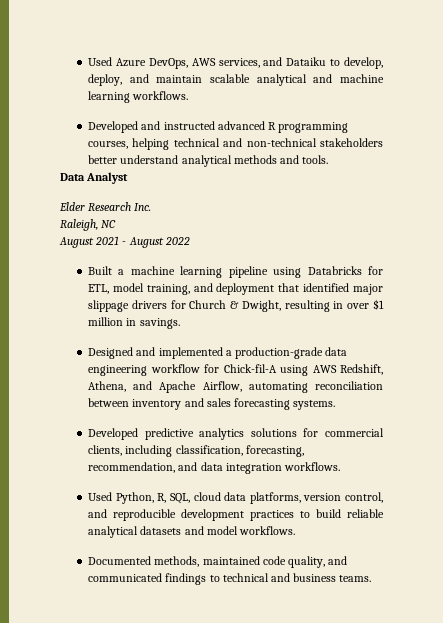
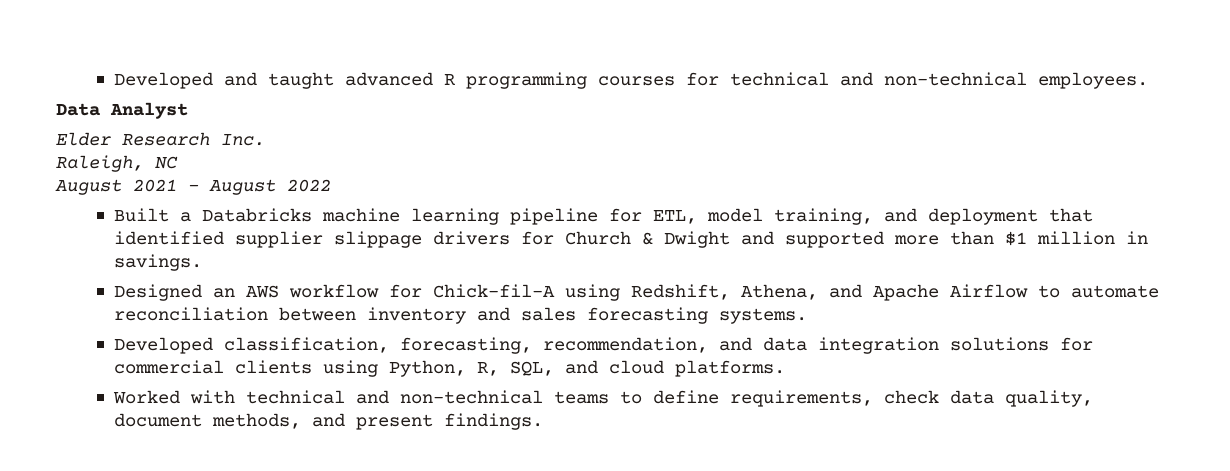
- Used Azure DevOps, AWS services, and Dataiku to develop, deploy, and maintain scalable analytical and machine learning workflows.
- Developed and instructed advanced R programming courses, helping technical and non-technical stakeholders better understand analytical methods and tools.
+ Developed and taught advanced R programming courses for technical and non-technical employees.
- Built a machine learning pipeline using Databricks for ETL, model training, and deployment that identified major slippage drivers for Church & Dwight, resulting in over $1 million in savings.
+ Built a Databricks machine learning pipeline for ETL, model training, and deployment that identified supplier slippage drivers for Church & Dwight and supported more than $1 million in savings.
- Designed and implemented a production-grade data engineering workflow for Chick-fil-A using AWS Redshift, Athena, and Apache Airflow, automating reconciliation between inventory and sales forecasting systems.
+ Designed an AWS workflow for Chick-fil-A using Redshift, Athena, and Apache Airflow to automate reconciliation between inventory and sales forecasting systems.
- Developed predictive analytics solutions for commercial clients, including classification, forecasting, recommendation, and data integration workflows.
- Used Python, R, SQL, cloud data platforms, version control, and reproducible development practices to build reliable analytical datasets and model workflows.
- Documented methods, maintained code quality, and communicated findings to technical and business teams.
+ Developed classification, forecasting, recommendation, and data integration solutions for commercial clients using Python, R, SQL, and cloud platforms.
+ Worked with technical and non-technical teams to define requirements, check data quality, document methods, and present findings.

